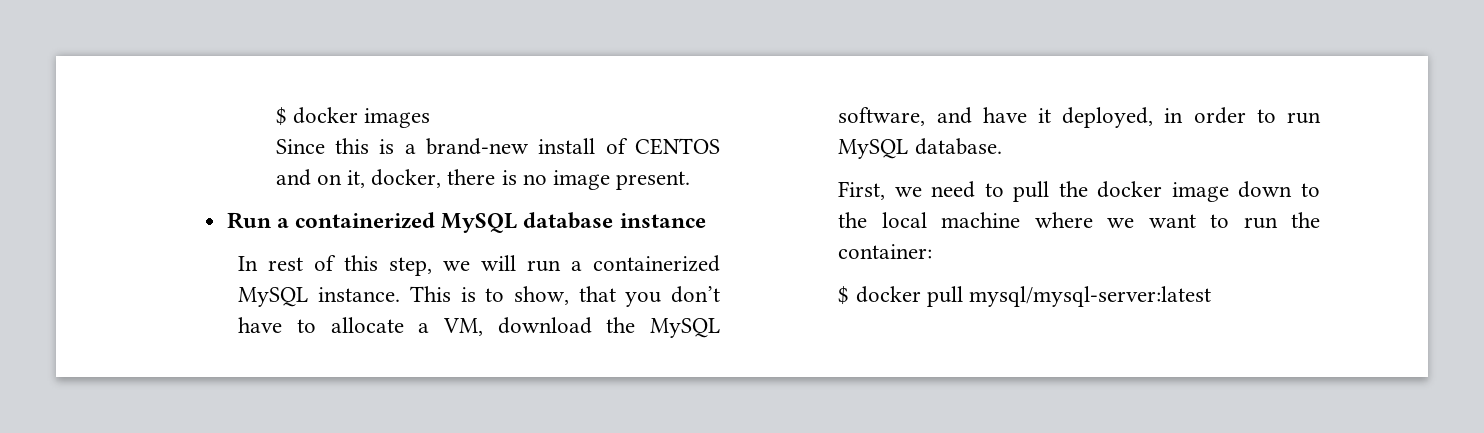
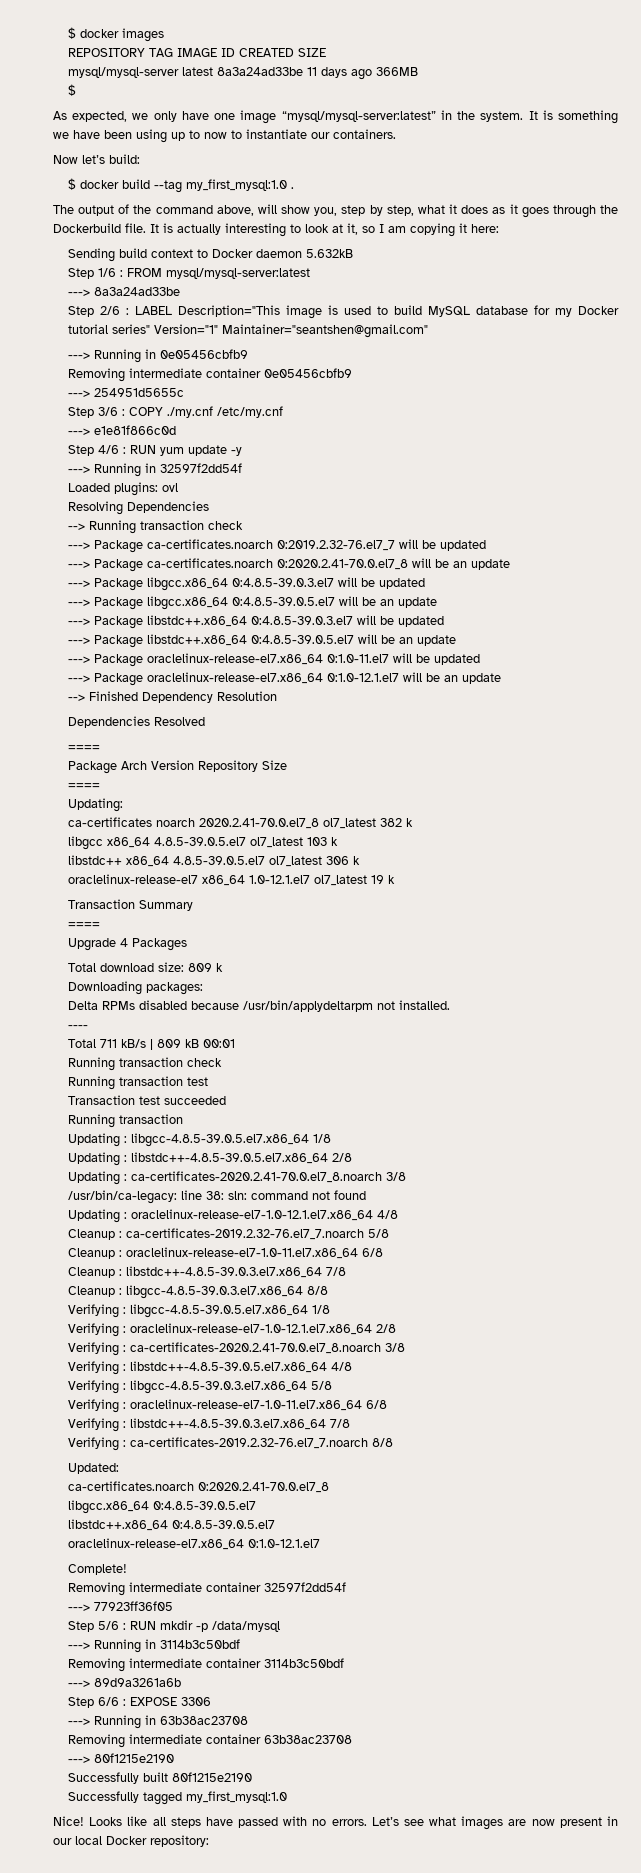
- Since this is a brand-new install of CENTOS and on it, docker, there is no image present.
- Run a containerized MySQL database instance
- In rest of this step, we will run a containerized MySQL instance. This is to show, that you don’t have to allocate a VM, download the MySQL software, and have it deployed, in order to run MySQL database.
- First, we need to pull the docker image down to the local machine where we want to run the container:
- $ docker pull mysql/mysql-server:latest
+ REPOSITORY TAG IMAGE ID CREATED SIZE
+ mysql/mysql-server latest 8a3a24ad33be 11 days ago 366MB
+ $
+ As expected, we only have one image “mysql/mysql-server:latest” in the system. It is something we have been using up to now to instantiate our containers.
+ Now let’s build:
+ $ docker build --tag my_first_mysql:1.0 .
+ The output of the command above, will show you, step by step, what it does as it goes through the Dockerbuild file. It is actually interesting to look at it, so I am copying it here:
+ Sending build context to Docker daemon 5.632kB
+ Step 1/6 : FROM mysql/mysql-server:latest
+ ---> 8a3a24ad33be
+ Step 2/6 : LABEL Description="This image is used to build MySQL database for my Docker tutorial series" Version="1" Maintainer="seantshen@gmail.com"
+ ---> Running in 0e05456cbfb9
+ Removing intermediate container 0e05456cbfb9
+ ---> 254951d5655c
+ Step 3/6 : COPY ./my.cnf /etc/my.cnf
+ ---> e1e81f866c0d
+ Step 4/6 : RUN yum update -y
+ ---> Running in 32597f2dd54f
+ Loaded plugins: ovl
+ Resolving Dependencies
+ --> Running transaction check
+ ---> Package ca-certificates.noarch 0:2019.2.32-76.el7_7 will be updated
+ ---> Package ca-certificates.noarch 0:2020.2.41-70.0.el7_8 will be an update
+ ---> Package libgcc.x86_64 0:4.8.5-39.0.3.el7 will be updated
+ ---> Package libgcc.x86_64 0:4.8.5-39.0.5.el7 will be an update
+ ---> Package libstdc++.x86_64 0:4.8.5-39.0.3.el7 will be updated
+ ---> Package libstdc++.x86_64 0:4.8.5-39.0.5.el7 will be an update
+ ---> Package oraclelinux-release-el7.x86_64 0:1.0-11.el7 will be updated
+ ---> Package oraclelinux-release-el7.x86_64 0:1.0-12.1.el7 will be an update
+ --> Finished Dependency Resolution
+ Dependencies Resolved
+ ====
+ Package Arch Version Repository Size
+ ====
+ Updating:
+ ca-certificates noarch 2020.2.41-70.0.el7_8 ol7_latest 382 k
+ libgcc x86_64 4.8.5-39.0.5.el7 ol7_latest 103 k
+ libstdc++ x86_64 4.8.5-39.0.5.el7 ol7_latest 306 k
+ oraclelinux-release-el7 x86_64 1.0-12.1.el7 ol7_latest 19 k
+ Transaction Summary
+ ====
+ Upgrade 4 Packages
+ Total download size: 809 k
+ Downloading packages:
+ Delta RPMs disabled because /usr/bin/applydeltarpm not installed.
+ ----
+ Total 711 kB/s | 809 kB 00:01
+ Running transaction check
+ Running transaction test
+ Transaction test succeeded
+ Running transaction
+ Updating : libgcc-4.8.5-39.0.5.el7.x86_64 1/8
+ Updating : libstdc++-4.8.5-39.0.5.el7.x86_64 2/8
+ Updating : ca-certificates-2020.2.41-70.0.el7_8.noarch 3/8
+ /usr/bin/ca-legacy: line 38: sln: command not found
+ Updating : oraclelinux-release-el7-1.0-12.1.el7.x86_64 4/8
+ Cleanup : ca-certificates-2019.2.32-76.el7_7.noarch 5/8
+ Cleanup : oraclelinux-release-el7-1.0-11.el7.x86_64 6/8
+ Cleanup : libstdc++-4.8.5-39.0.3.el7.x86_64 7/8
+ Cleanup : libgcc-4.8.5-39.0.3.el7.x86_64 8/8
+ Verifying : libgcc-4.8.5-39.0.5.el7.x86_64 1/8
+ Verifying : oraclelinux-release-el7-1.0-12.1.el7.x86_64 2/8
+ Verifying : ca-certificates-2020.2.41-70.0.el7_8.noarch 3/8
+ Verifying : libstdc++-4.8.5-39.0.5.el7.x86_64 4/8
+ Verifying : libgcc-4.8.5-39.0.3.el7.x86_64 5/8
+ Verifying : oraclelinux-release-el7-1.0-11.el7.x86_64 6/8
+ Verifying : libstdc++-4.8.5-39.0.3.el7.x86_64 7/8
+ Verifying : ca-certificates-2019.2.32-76.el7_7.noarch 8/8
+ Updated:
+ ca-certificates.noarch 0:2020.2.41-70.0.el7_8
+ libgcc.x86_64 0:4.8.5-39.0.5.el7
+ libstdc++.x86_64 0:4.8.5-39.0.5.el7
+ oraclelinux-release-el7.x86_64 0:1.0-12.1.el7
+ Complete!
+ Removing intermediate container 32597f2dd54f
+ ---> 77923ff36f05
+ Step 5/6 : RUN mkdir -p /data/mysql
+ ---> Running in 3114b3c50bdf
+ Removing intermediate container 3114b3c50bdf
+ ---> 89d9a3261a6b
+ Step 6/6 : EXPOSE 3306
+ ---> Running in 63b38ac23708
+ Removing intermediate container 63b38ac23708
+ ---> 80f1215e2190
+ Successfully built 80f1215e2190
+ Successfully tagged my_first_mysql:1.0
+ Nice! Looks like all steps have passed with no errors. Let’s see what images are now present in our local Docker repository:

